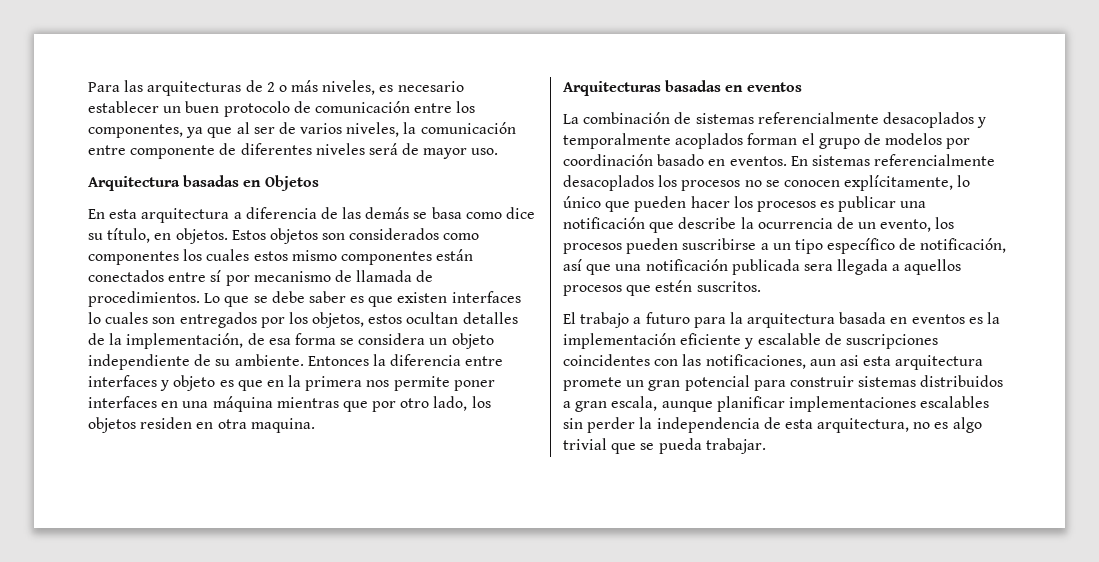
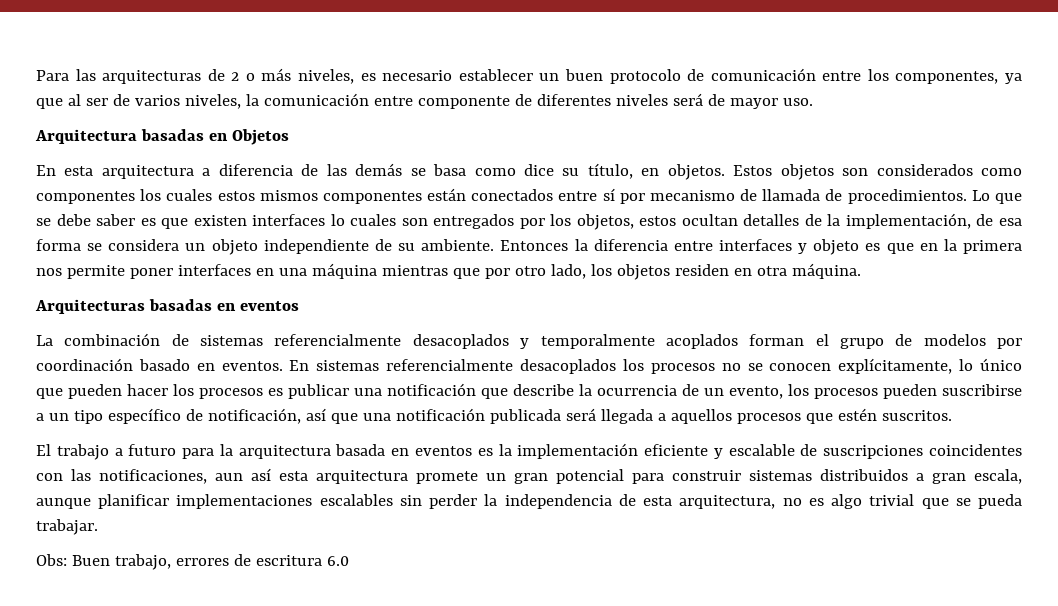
- Estos objetos son considerados como componentes los cuales estos mismo componentes están conectados entre sí por mecanismo de llamada de procedimientos.
+ Estos objetos son considerados como componentes los cuales estos mismos componentes están conectados entre sí por mecanismo de llamada de procedimientos.
- Entonces la diferencia entre interfaces y objeto es que en la primera nos permite poner interfaces en una máquina mientras que por otro lado, los objetos residen en otra maquina.
+ Entonces la diferencia entre interfaces y objeto es que en la primera nos permite poner interfaces en una máquina mientras que por otro lado, los objetos residen en otra máquina.
- En sistemas referencialmente desacoplados los procesos no se conocen explícitamente, lo único que pueden hacer los procesos es publicar una notificación que describe la ocurrencia de un evento, los procesos pueden suscribirse a un tipo específico de notificación, así que una notificación publicada sera llegada a aquellos procesos que estén suscritos.
+ En sistemas referencialmente desacoplados los procesos no se conocen explícitamente, lo único que pueden hacer los procesos es publicar una notificación que describe la ocurrencia de un evento, los procesos pueden suscribirse a un tipo específico de notificación, así que una notificación publicada será llegada a aquellos procesos que estén suscritos.
- El trabajo a futuro para la arquitectura basada en eventos es la implementación eficiente y escalable de suscripciones coincidentes con las notificaciones, aun asi esta arquitectura promete un gran potencial para construir sistemas distribuidos a gran escala, aunque planificar implementaciones escalables sin perder la independencia de esta arquitectura, no es algo trivial que se pueda trabajar.
+ El trabajo a futuro para la arquitectura basada en eventos es la implementación eficiente y escalable de suscripciones coincidentes con las notificaciones, aun así esta arquitectura promete un gran potencial para construir sistemas distribuidos a gran escala, aunque planificar implementaciones escalables sin perder la independencia de esta arquitectura, no es algo trivial que se pueda trabajar.
+ Obs: Buen trabajo, errores de escritura 6.0

